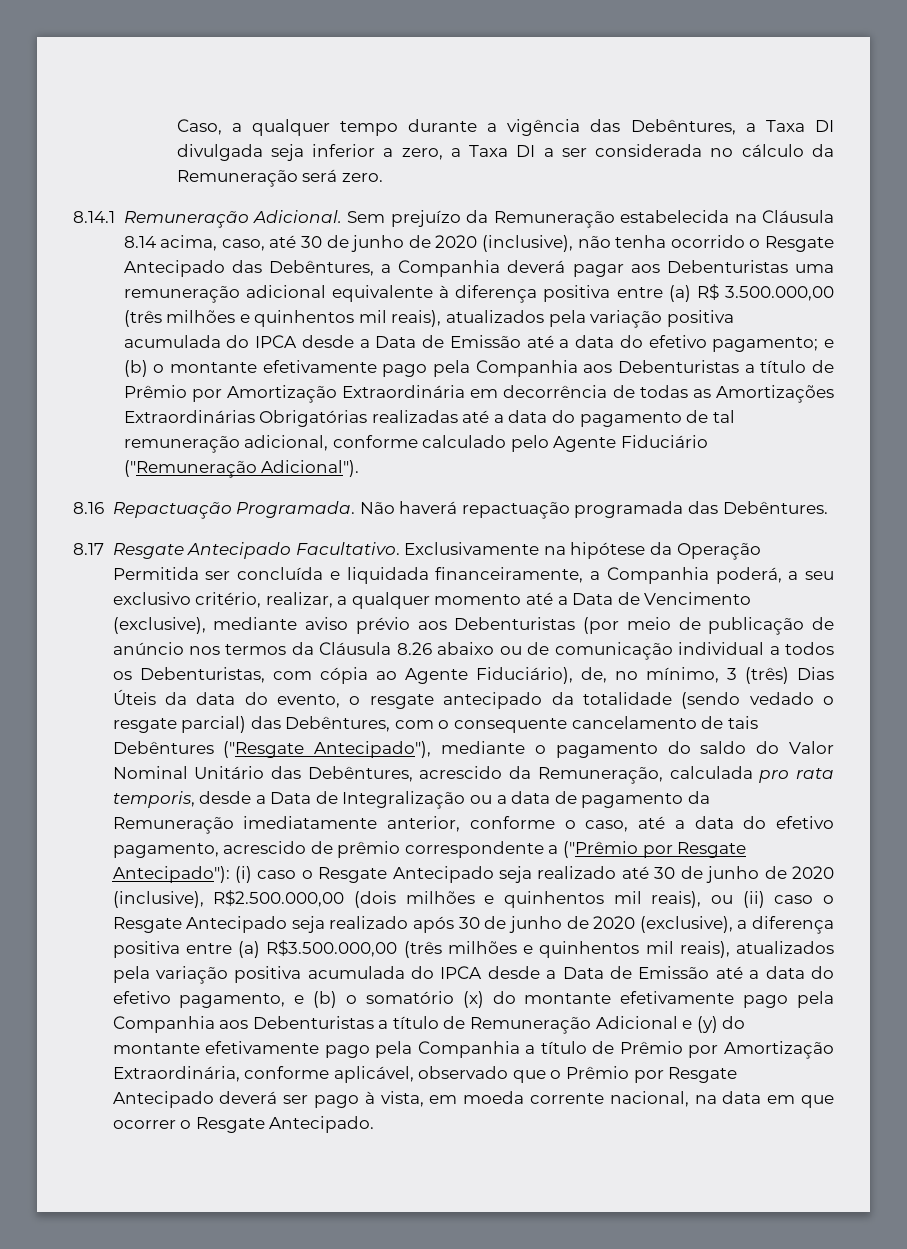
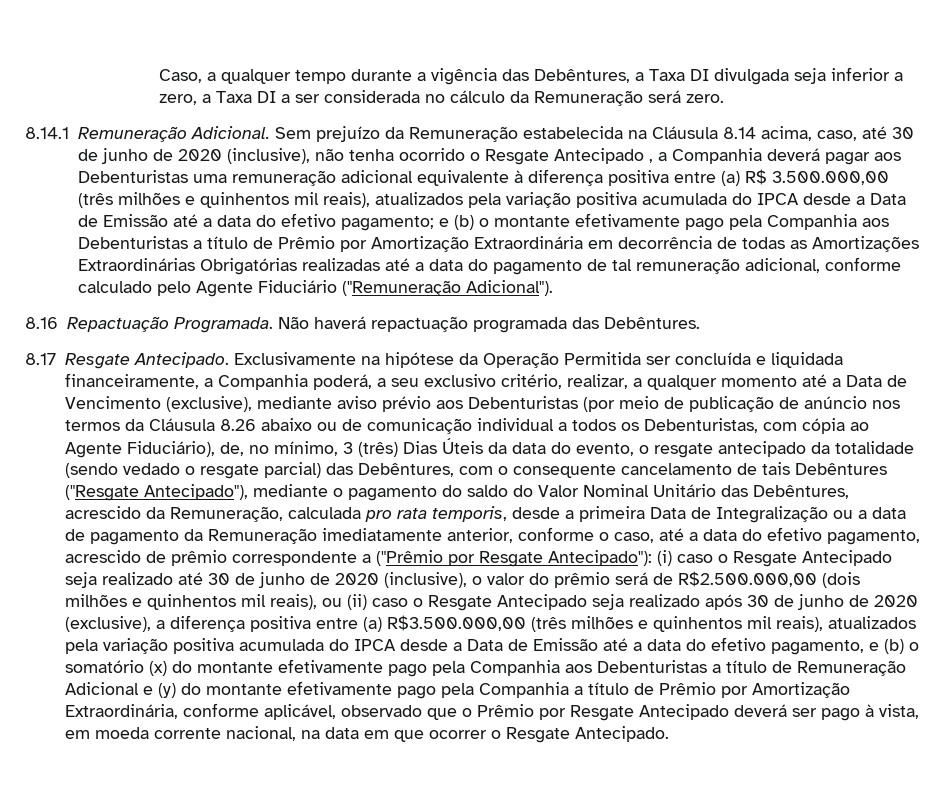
- Sem prejuízo da Remuneração estabelecida na Cláusula 8.14 acima, caso, até 30 de junho de 2020 (inclusive), não tenha ocorrido o Resgate Antecipado das Debêntures, a Companhia deverá pagar aos Debenturistas uma remuneração adicional equivalente à diferença positiva entre (a) R$ 3.500.000,00 (três milhões e quinhentos mil reais), atualizados pela variação positiva acumulada do IPCA desde a Data de Emissão até a data do efetivo pagamento;
+ Sem prejuízo da Remuneração estabelecida na Cláusula 8.14 acima, caso, até 30 de junho de 2020 (inclusive), não tenha ocorrido o Resgate Antecipado , a Companhia deverá pagar aos Debenturistas uma remuneração adicional equivalente à diferença positiva entre (a) R$ 3.500.000,00 (três milhões e quinhentos mil reais), atualizados pela variação positiva acumulada do IPCA desde a Data de Emissão até a data do efetivo pagamento;
- 8.17 Resgate Antecipado Facultativo.
+ 8.17 Resgate Antecipado.
- Exclusivamente na hipótese da Operação Permitida ser concluída e liquidada financeiramente, a Companhia poderá, a seu exclusivo critério, realizar, a qualquer momento até a Data de Vencimento (exclusive), mediante aviso prévio aos Debenturistas (por meio de publicação de anúncio nos termos da Cláusula 8.26 abaixo ou de comunicação individual a todos os Debenturistas, com cópia ao Agente Fiduciário), de, no mínimo, 3 (três) Dias Úteis da data do evento, o resgate antecipado da totalidade (sendo vedado o resgate parcial) das Debêntures, com o consequente cancelamento de tais Debêntures ("Resgate Antecipado"), mediante o pagamento do saldo do Valor Nominal Unitário das Debêntures, acrescido da Remuneração, calculada pro rata temporis, desde a Data de Integralização ou a data de pagamento da Remuneração imediatamente anterior, conforme o caso, até a data do efetivo pagamento, acrescido de prêmio correspondente a ("Prêmio por Resgate Antecipado"):
+ Exclusivamente na hipótese da Operação Permitida ser concluída e liquidada financeiramente, a Companhia poderá, a seu exclusivo critério, realizar, a qualquer momento até a Data de Vencimento (exclusive), mediante aviso prévio aos Debenturistas (por meio de publicação de anúncio nos termos da Cláusula 8.26 abaixo ou de comunicação individual a todos os Debenturistas, com cópia ao Agente Fiduciário), de, no mínimo, 3 (três) Dias Úteis da data do evento, o resgate antecipado da totalidade (sendo vedado o resgate parcial) das Debêntures, com o consequente cancelamento de tais Debêntures ("Resgate Antecipado"), mediante o pagamento do saldo do Valor Nominal Unitário das Debêntures, acrescido da Remuneração, calculada pro rata temporis, desde a primeira Data de Integralização ou a data de pagamento da Remuneração imediatamente anterior, conforme o caso, até a data do efetivo pagamento, acrescido de prêmio correspondente a ("Prêmio por Resgate Antecipado"):
- (i) caso o Resgate Antecipado seja realizado até 30 de junho de 2020 (inclusive), R$2.500.000,00 (dois milhões e quinhentos mil reais), ou (ii) caso o Resgate Antecipado seja realizado após 30 de junho de 2020 (exclusive), a diferença positiva entre (a) R$3.500.000,00 (três milhões e quinhentos mil reais), atualizados pela variação positiva acumulada do IPCA desde a Data de Emissão até a data do efetivo pagamento, e (b) o somatório (x) do montante efetivamente pago pela Companhia aos Debenturistas a título de Remuneração Adicional e (y) do montante efetivamente pago pela Companhia a título de Prêmio por Amortização Extraordinária, conforme aplicável, observado que o Prêmio por Resgate Antecipado deverá ser pago à vista, em moeda corrente nacional, na data em que ocorrer o Resgate Antecipado.
+ (i) caso o Resgate Antecipado seja realizado até 30 de junho de 2020 (inclusive), o valor do prêmio será de R$2.500.000,00 (dois milhões e quinhentos mil reais), ou (ii) caso o Resgate Antecipado seja realizado após 30 de junho de 2020 (exclusive), a diferença positiva entre (a) R$3.500.000,00 (três milhões e quinhentos mil reais), atualizados pela variação positiva acumulada do IPCA desde a Data de Emissão até a data do efetivo pagamento, e (b) o somatório (x) do montante efetivamente pago pela Companhia aos Debenturistas a título de Remuneração Adicional e (y) do montante efetivamente pago pela Companhia a título de Prêmio por Amortização Extraordinária, conforme aplicável, observado que o Prêmio por Resgate Antecipado deverá ser pago à vista, em moeda corrente nacional, na data em que ocorrer o Resgate Antecipado.

